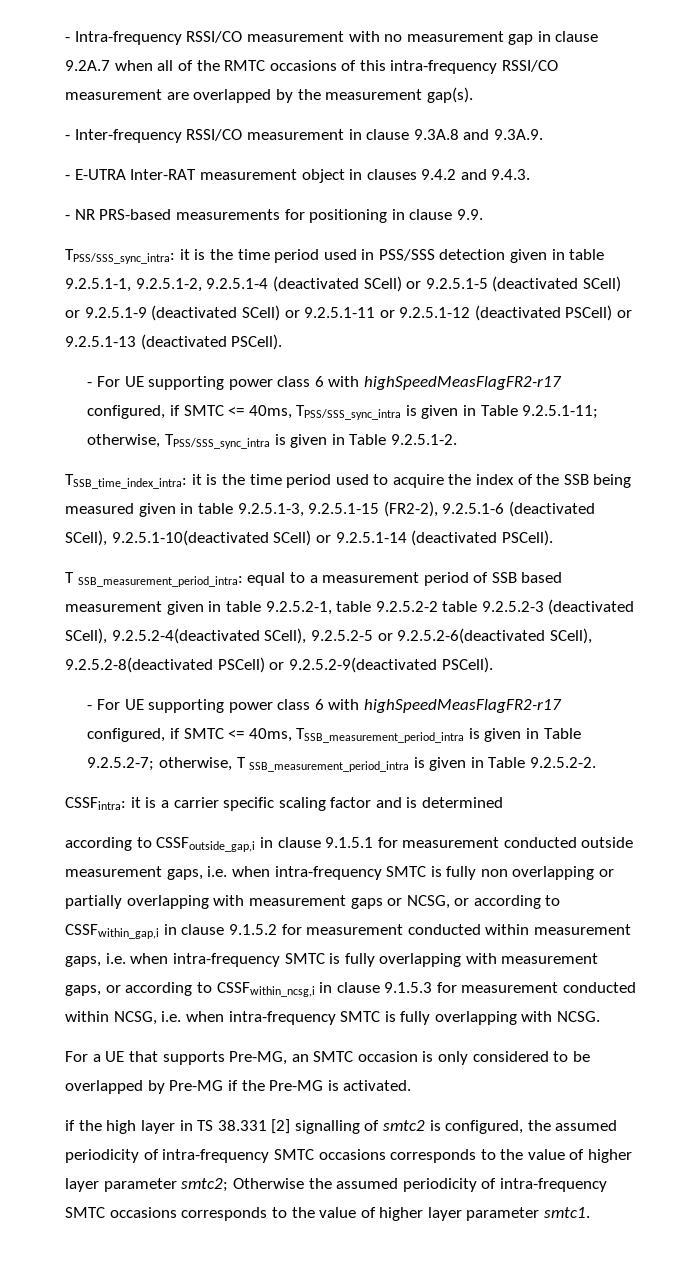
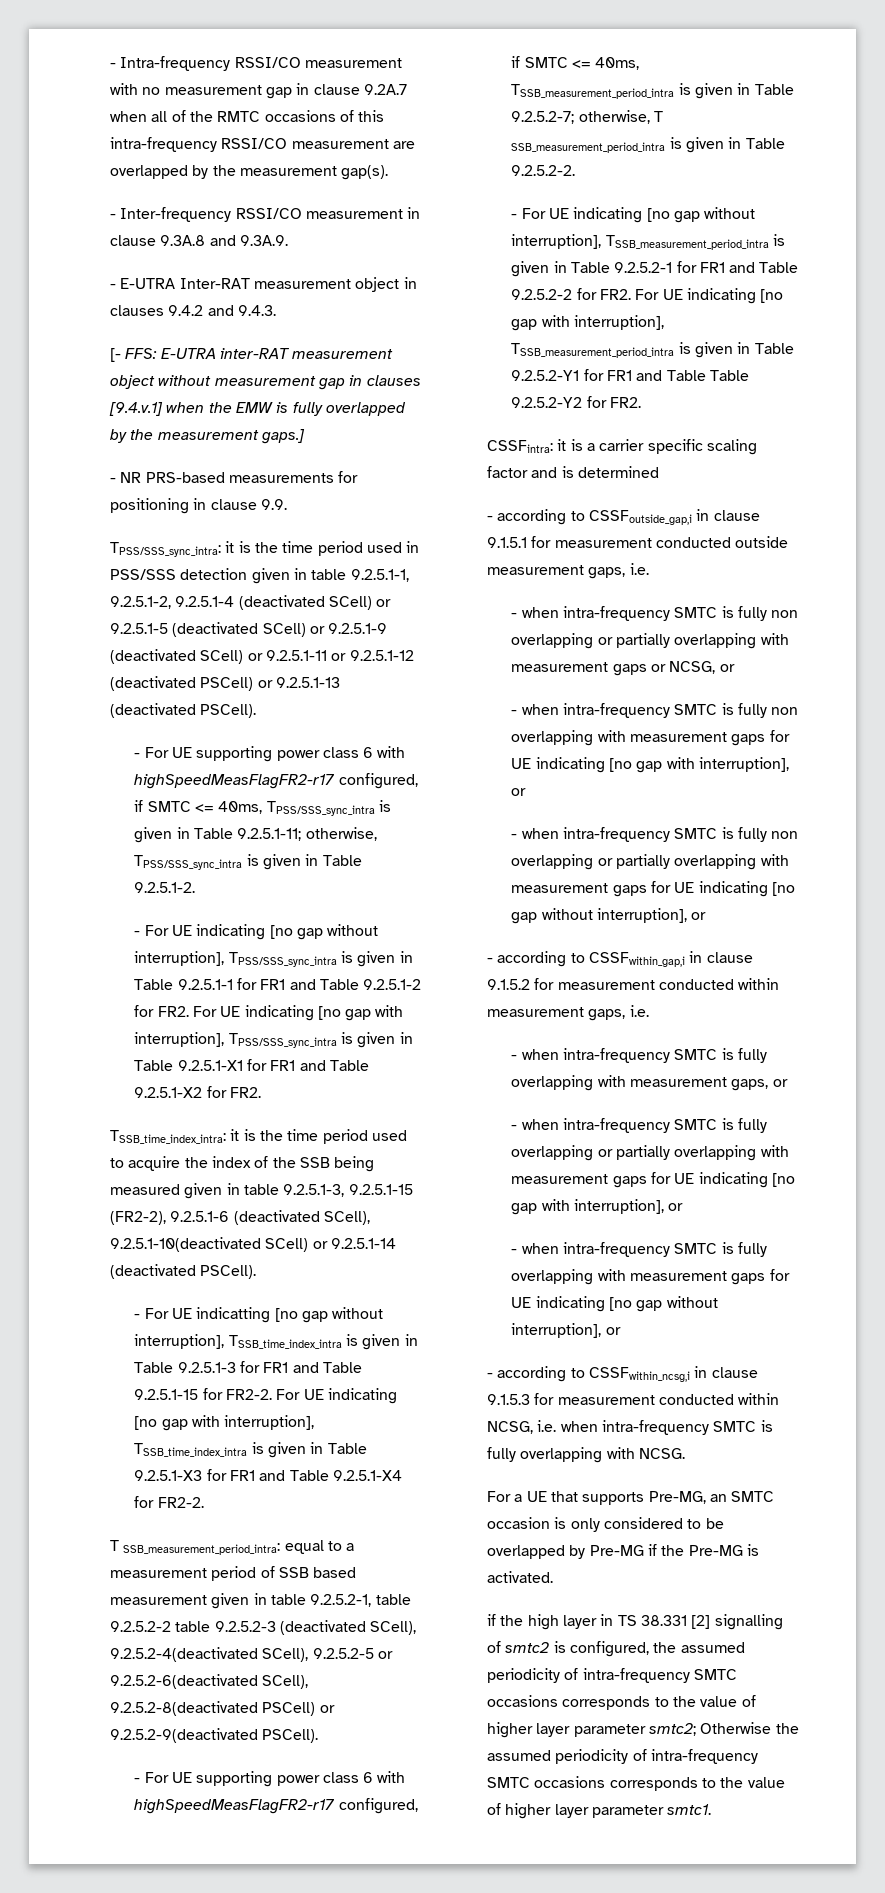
+ [- FFS: E-UTRA inter-RAT measurement object without measurement gap in clauses [9.4.v.1] when the EMW is fully overlapped by the measurement gaps.]
+ - For UE indicating [no gap without interruption], TPSS/SSS_sync_intra is given in Table 9.2.5.1-1 for FR1 and Table 9.2.5.1-2 for FR2. For UE indicating [no gap with interruption], TPSS/SSS_sync_intra is given in Table 9.2.5.1-X1 for FR1 and Table 9.2.5.1-X2 for FR2.
+ - For UE indicatting [no gap without interruption], TSSB_time_index_intra is given in Table 9.2.5.1-3 for FR1 and Table 9.2.5.1-15 for FR2-2. For UE indicating [no gap with interruption], TSSB_time_index_intra is given in Table 9.2.5.1-X3 for FR1 and Table 9.2.5.1-X4 for FR2-2.
+ - For UE indicating [no gap without interruption], TSSB_measurement_period_intra is given in Table 9.2.5.2-1 for FR1 and Table 9.2.5.2-2 for FR2. For UE indicating [no gap with interruption], TSSB_measurement_period_intra is given in Table 9.2.5.2-Y1 for FR1 and Table Table 9.2.5.2-Y2 for FR2.
- according to CSSFoutside_gap,i in clause 9.1.5.1 for measurement conducted outside measurement gaps, i.e. when intra-frequency SMTC is fully non overlapping or partially overlapping with measurement gaps or NCSG, or according to CSSFwithin_gap,i in clause 9.1.5.2 for measurement conducted within measurement gaps, i.e. when intra-frequency SMTC is fully overlapping with measurement gaps, or according to CSSFwithin_ncsg,i in clause 9.1.5.3 for measurement conducted within NCSG, i.e. when intra-frequency SMTC is fully overlapping with NCSG.
+ - according to CSSFoutside_gap,i in clause 9.1.5.1 for measurement conducted outside measurement gaps, i.e.
+ - when intra-frequency SMTC is fully non overlapping or partially overlapping with measurement gaps or NCSG, or
+ - when intra-frequency SMTC is fully non overlapping with measurement gaps for UE indicating [no gap with interruption], or
+ - when intra-frequency SMTC is fully non overlapping or partially overlapping with measurement gaps for UE indicating [no gap without interruption], or
+ - according to CSSFwithin_gap,i in clause 9.1.5.2 for measurement conducted within measurement gaps, i.e.
+ - when intra-frequency SMTC is fully overlapping with measurement gaps, or
+ - when intra-frequency SMTC is fully overlapping or partially overlapping with measurement gaps for UE indicating [no gap with interruption], or
+ - when intra-frequency SMTC is fully overlapping with measurement gaps for UE indicating [no gap without interruption], or
+ - according to CSSFwithin_ncsg,i in clause 9.1.5.3 for measurement conducted within NCSG, i.e. when intra-frequency SMTC is fully overlapping with NCSG.

